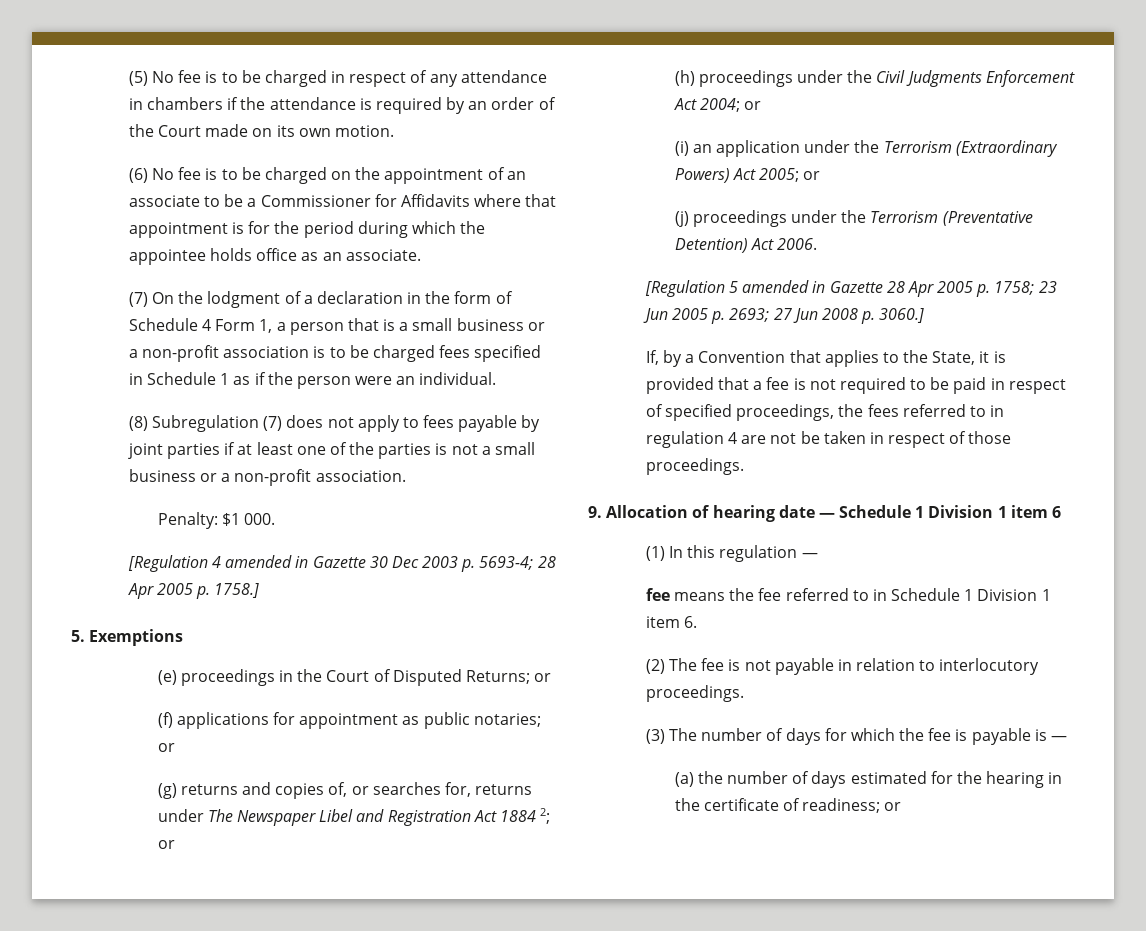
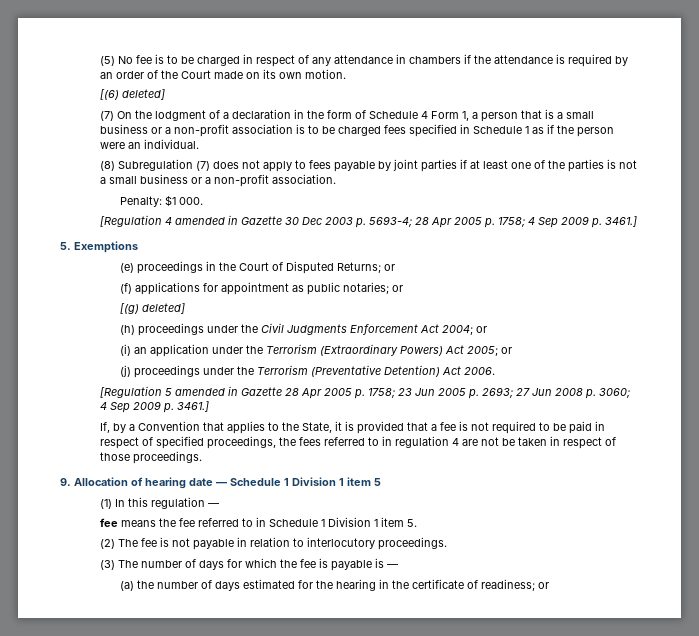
- (6) No fee is to be charged on the appointment of an associate to be a Commissioner for Affidavits where that appointment is for the period during which the appointee holds office as an associate.
+ [(6) deleted]
- [Regulation 4 amended in Gazette 30 Dec 2003 p. 5693-4; 28 Apr 2005 p. 1758.]
+ [Regulation 4 amended in Gazette 30 Dec 2003 p. 5693-4; 28 Apr 2005 p. 1758; 4 Sep 2009 p. 3461.]
- (g) returns and copies of, or searches for, returns under The Newspaper Libel and Registration Act 1884 2; or
+ [(g) deleted]
- [Regulation 5 amended in Gazette 28 Apr 2005 p. 1758; 23 Jun 2005 p. 2693; 27 Jun 2008 p. 3060.]
+ [Regulation 5 amended in Gazette 28 Apr 2005 p. 1758; 23 Jun 2005 p. 2693; 27 Jun 2008 p. 3060; 4 Sep 2009 p. 3461.]
- 9. Allocation of hearing date — Schedule 1 Division 1 item 6
+ 9. Allocation of hearing date — Schedule 1 Division 1 item 5
- fee means the fee referred to in Schedule 1 Division 1 item 6.
+ fee means the fee referred to in Schedule 1 Division 1 item 5.

